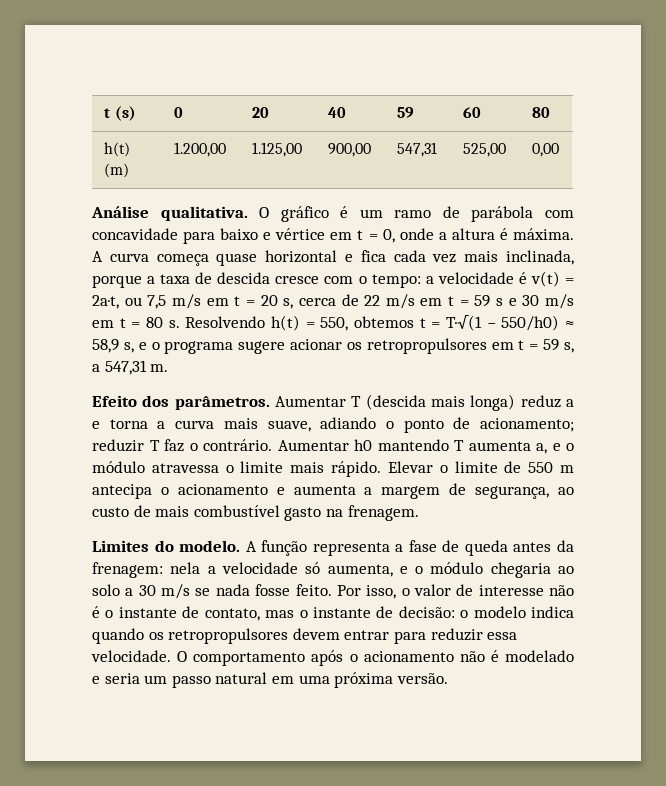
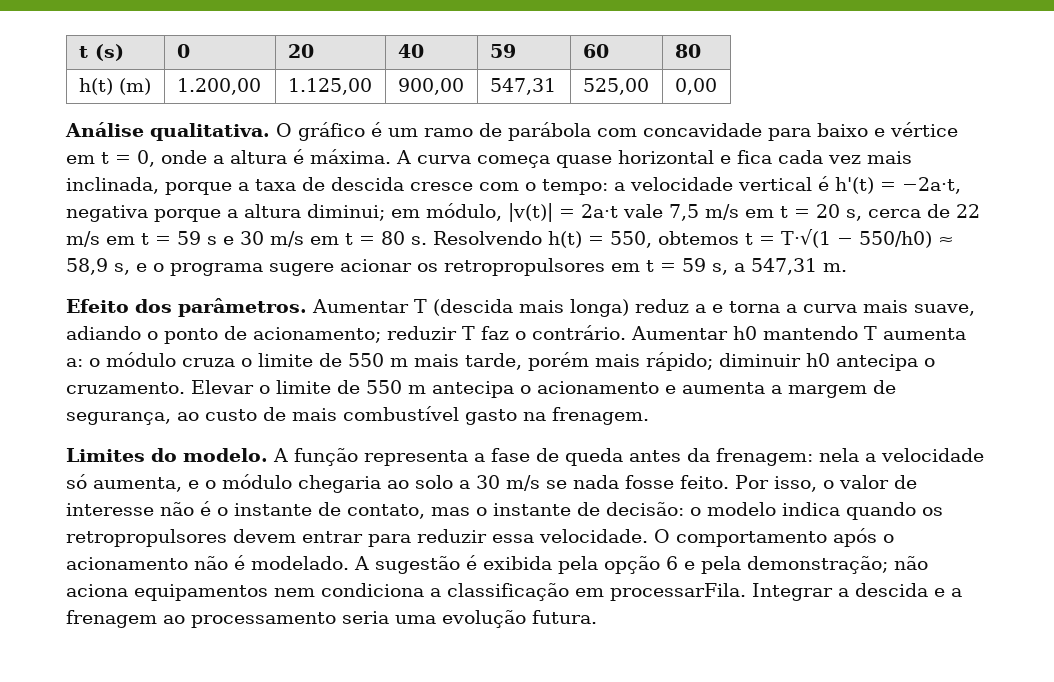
- A curva começa quase horizontal e fica cada vez mais inclinada, porque a taxa de descida cresce com o tempo: a velocidade é v(t) = 2a·t, ou 7,5 m/s em t = 20 s, cerca de 22 m/s em t = 59 s e 30 m/s em t = 80 s.
+ A curva começa quase horizontal e fica cada vez mais inclinada, porque a taxa de descida cresce com o tempo: a velocidade vertical é h'(t) = −2a·t, negativa porque a altura diminui; em módulo, |v(t)| = 2a·t vale 7,5 m/s em t = 20 s, cerca de 22 m/s em t = 59 s e 30 m/s em t = 80 s.
- Aumentar h0 mantendo T aumenta a, e o módulo atravessa o limite mais rápido.
+ Aumentar h0 mantendo T aumenta a: o módulo cruza o limite de 550 m mais tarde, porém mais rápido; diminuir h0 antecipa o cruzamento.
- O comportamento após o acionamento não é modelado e seria um passo natural em uma próxima versão.
+ O comportamento após o acionamento não é modelado. A sugestão é exibida pela opção 6 e pela demonstração; não aciona equipamentos nem condiciona a classificação em processarFila. Integrar a descida e a frenagem ao processamento seria uma evolução futura.

